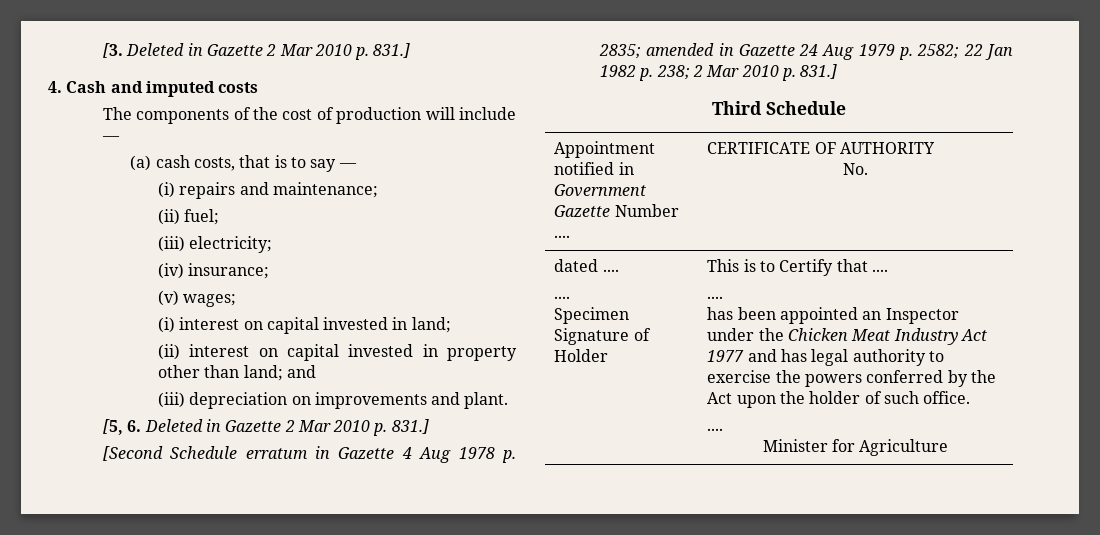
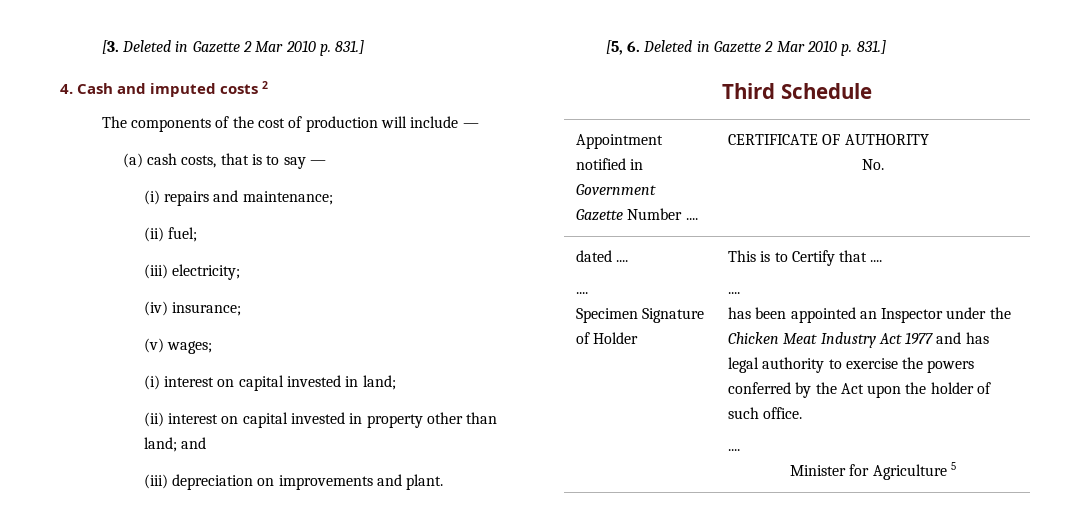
- 4. Cash and imputed costs
+ 4. Cash and imputed costs 2
- [Second Schedule erratum in Gazette 4 Aug 1978 p. 2835; amended in Gazette 24 Aug 1979 p. 2582; 22 Jan 1982 p. 238; 2 Mar 2010 p. 831.]
- Minister for Agriculture
+ Minister for Agriculture 5

